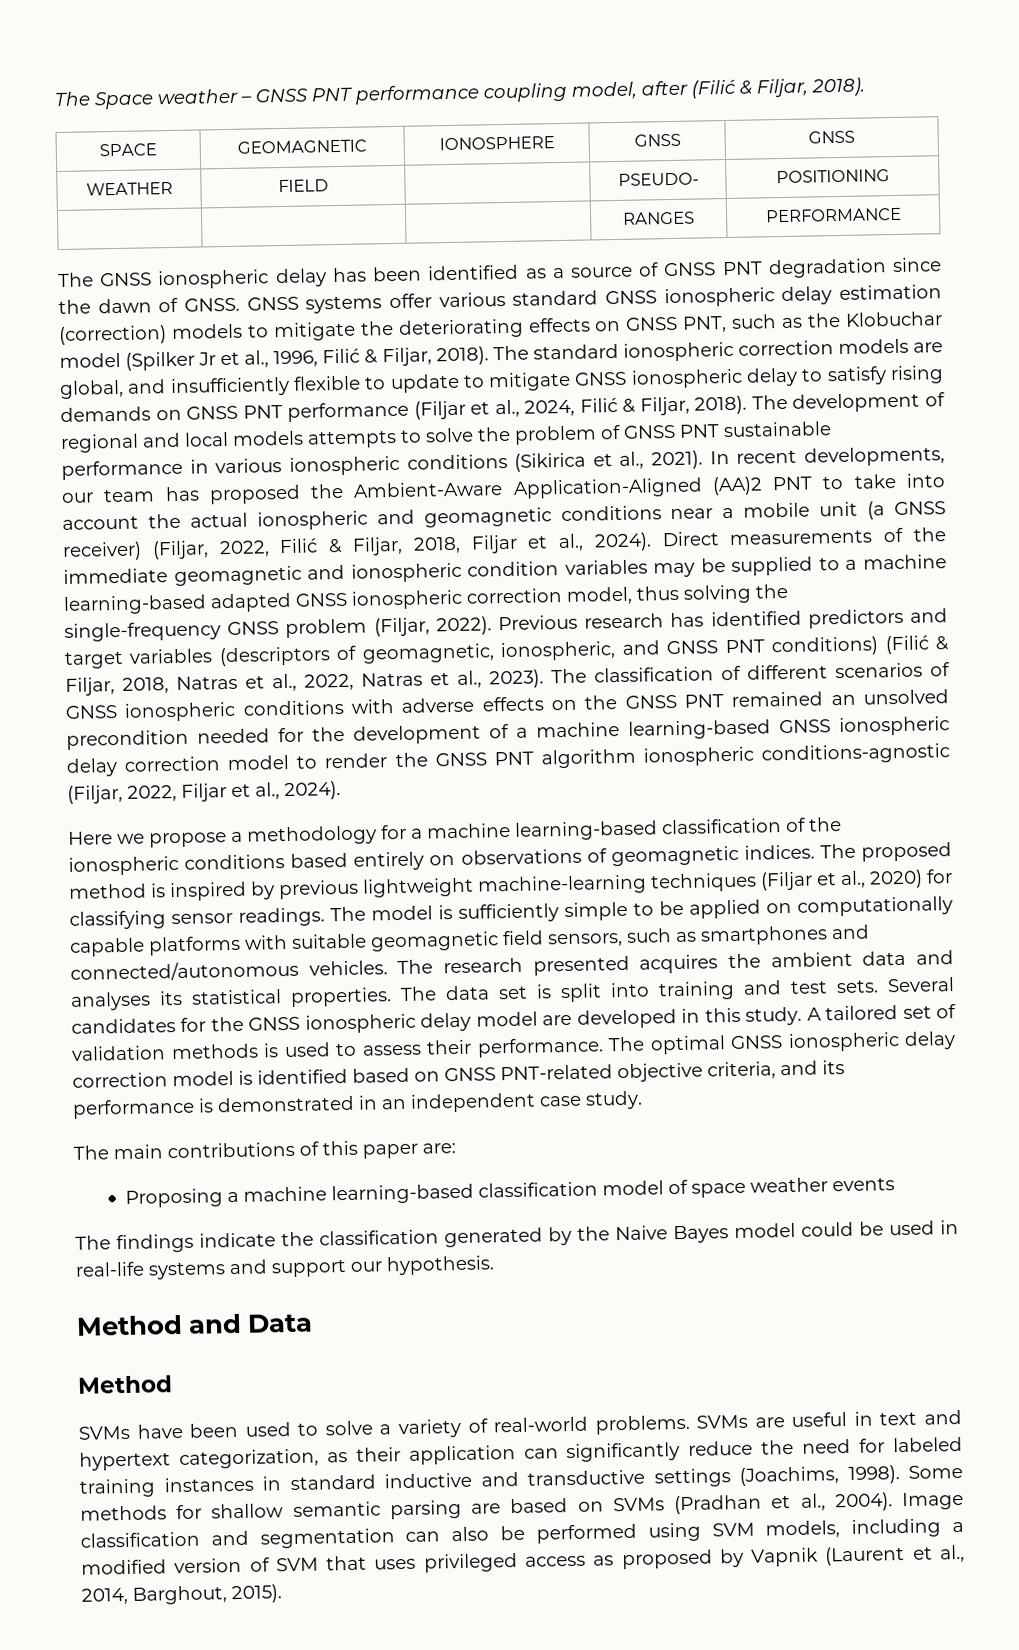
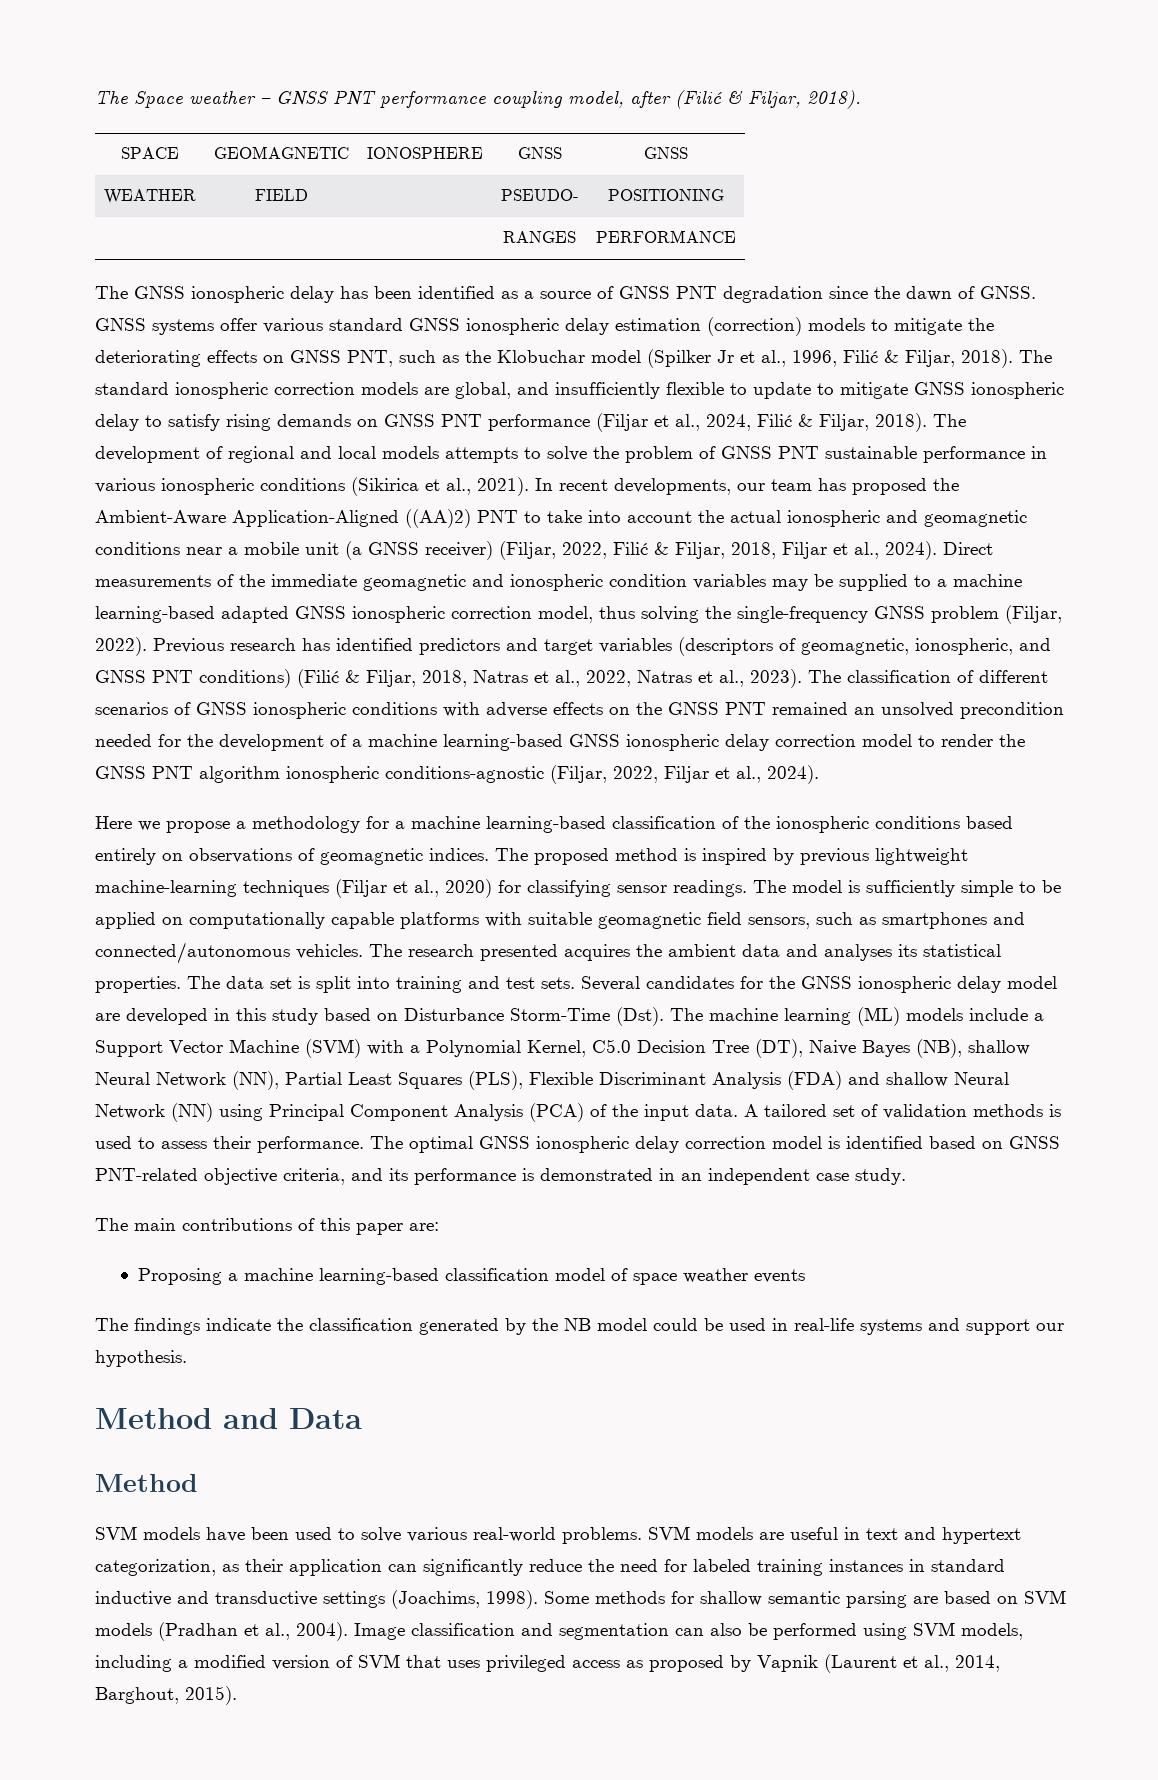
- In recent developments, our team has proposed the Ambient-Aware Application-Aligned (AA)2 PNT to take into account the actual ionospheric and geomagnetic conditions near a mobile unit (a GNSS receiver) (Filjar, 2022, Filić & Filjar, 2018, Filjar et al., 2024).
+ In recent developments, our team has proposed the Ambient-Aware Application-Aligned ((AA)2) PNT to take into account the actual ionospheric and geomagnetic conditions near a mobile unit (a GNSS receiver) (Filjar, 2022, Filić & Filjar, 2018, Filjar et al., 2024).
- Several candidates for the GNSS ionospheric delay model are developed in this study.
+ Several candidates for the GNSS ionospheric delay model are developed in this study based on Disturbance Storm-Time (Dst). The machine learning (ML) models include a Support Vector Machine (SVM) with a Polynomial Kernel, C5.0 Decision Tree (DT), Naive Bayes (NB), shallow Neural Network (NN), Partial Least Squares (PLS), Flexible Discriminant Analysis (FDA) and shallow Neural Network (NN) using Principal Component Analysis (PCA) of the input data.
- The findings indicate the classification generated by the Naive Bayes model could be used in real-life systems and support our hypothesis.
+ The findings indicate the classification generated by the NB model could be used in real-life systems and support our hypothesis.
- SVMs have been used to solve a variety of real-world problems. SVMs are useful in text and hypertext categorization, as their application can significantly reduce the need for labeled training instances in standard inductive and transductive settings (Joachims, 1998).
+ SVM models have been used to solve various real-world problems. SVM models are useful in text and hypertext categorization, as their application can significantly reduce the need for labeled training instances in standard inductive and transductive settings (Joachims, 1998).
- Some methods for shallow semantic parsing are based on SVMs (Pradhan et al., 2004).
+ Some methods for shallow semantic parsing are based on SVM models (Pradhan et al., 2004).

